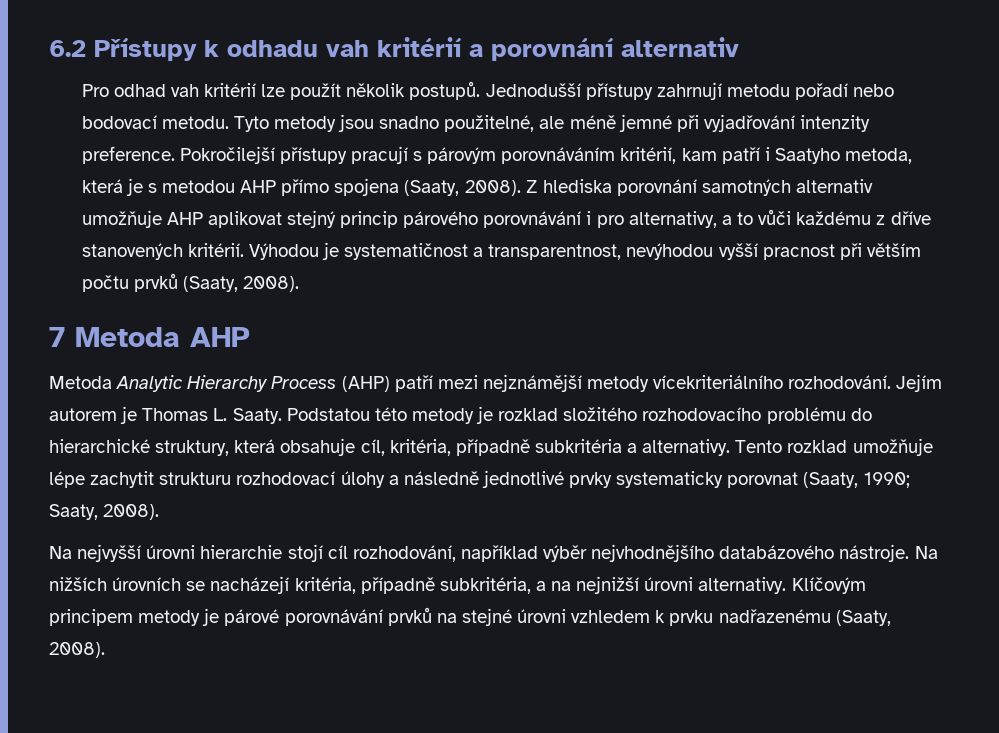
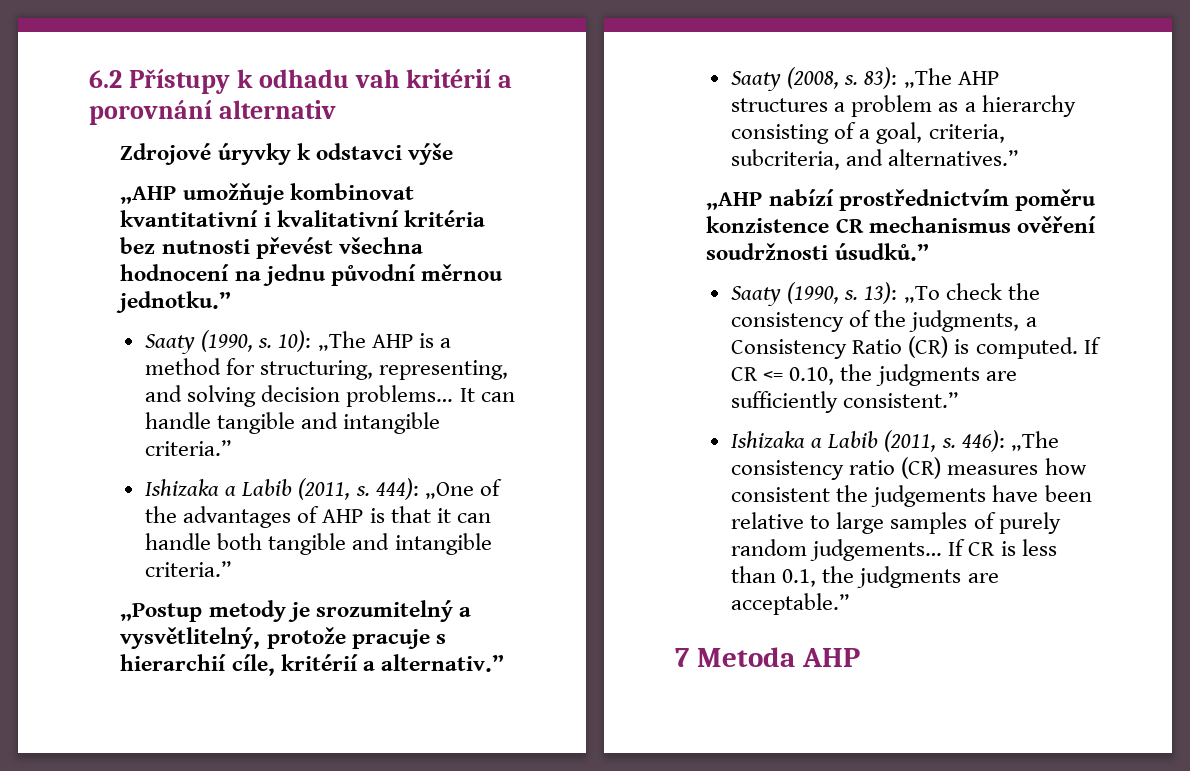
- Pro odhad vah kritérií lze použít několik postupů. Jednodušší přístupy zahrnují metodu pořadí nebo bodovací metodu. Tyto metody jsou snadno použitelné, ale méně jemné při vyjadřování intenzity preference. Pokročilejší přístupy pracují s párovým porovnáváním kritérií, kam patří i Saatyho metoda, která je s metodou AHP přímo spojena (Saaty, 2008). Z hlediska porovnání samotných alternativ umožňuje AHP aplikovat stejný princip párového porovnávání i pro alternativy, a to vůči každému z dříve stanovených kritérií. Výhodou je systematičnost a transparentnost, nevýhodou vyšší pracnost při větším počtu prvků (Saaty, 2008).
+ Zdrojové úryvky k odstavci výše
+ „AHP umožňuje kombinovat kvantitativní i kvalitativní kritéria bez nutnosti převést všechna hodnocení na jednu původní měrnou jednotku.”
+ Saaty (1990, s. 10): „The AHP is a method for structuring, representing, and solving decision problems… It can handle tangible and intangible criteria.”
+ Ishizaka a Labib (2011, s. 444): „One of the advantages of AHP is that it can handle both tangible and intangible criteria.”
+ „Postup metody je srozumitelný a vysvětlitelný, protože pracuje s hierarchií cíle, kritérií a alternativ.”
+ Saaty (2008, s. 83): „The AHP structures a problem as a hierarchy consisting of a goal, criteria, subcriteria, and alternatives.”
+ „AHP nabízí prostřednictvím poměru konzistence CR mechanismus ověření soudržnosti úsudků.”
+ Saaty (1990, s. 13): „To check the consistency of the judgments, a Consistency Ratio (CR) is computed. If CR <= 0.10, the judgments are sufficiently consistent.”
+ Ishizaka a Labib (2011, s. 446): „The consistency ratio (CR) measures how consistent the judgements have been relative to large samples of purely random judgements… If CR is less than 0.1, the judgments are acceptable.”
  7 Metoda AHP
- Metoda Analytic Hierarchy Process (AHP) patří mezi nejznámější metody vícekriteriálního rozhodování. Jejím autorem je Thomas L. Saaty. Podstatou této metody je rozklad složitého rozhodovacího problému do hierarchické struktury, která obsahuje cíl, kritéria, případně subkritéria a alternativy. Tento rozklad umožňuje lépe zachytit strukturu rozhodovací úlohy a následně jednotlivé prvky systematicky porovnat (Saaty, 1990; Saaty, 2008).
- Na nejvyšší úrovni hierarchie stojí cíl rozhodování, například výběr nejvhodnějšího databázového nástroje. Na nižších úrovních se nacházejí kritéria, případně subkritéria, a na nejnižší úrovni alternativy. Klíčovým principem metody je párové porovnávání prvků na stejné úrovni vzhledem k prvku nadřazenému (Saaty, 2008).

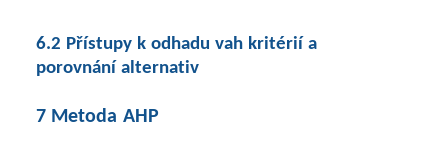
- Zdrojové úryvky k odstavci výše
- „AHP umožňuje kombinovat kvantitativní i kvalitativní kritéria bez nutnosti převést všechna hodnocení na jednu původní měrnou jednotku.”
- Saaty (1990, s. 10): „The AHP is a method for structuring, representing, and solving decision problems… It can handle tangible and intangible criteria.”
- Ishizaka a Labib (2011, s. 444): „One of the advantages of AHP is that it can handle both tangible and intangible criteria.”
- „Postup metody je srozumitelný a vysvětlitelný, protože pracuje s hierarchií cíle, kritérií a alternativ.”
- Saaty (2008, s. 83): „The AHP structures a problem as a hierarchy consisting of a goal, criteria, subcriteria, and alternatives.”
- „AHP nabízí prostřednictvím poměru konzistence CR mechanismus ověření soudržnosti úsudků.”
- Saaty (1990, s. 13): „To check the consistency of the judgments, a Consistency Ratio (CR) is computed. If CR <= 0.10, the judgments are sufficiently consistent.”
- Ishizaka a Labib (2011, s. 446): „The consistency ratio (CR) measures how consistent the judgements have been relative to large samples of purely random judgements… If CR is less than 0.1, the judgments are acceptable.”

